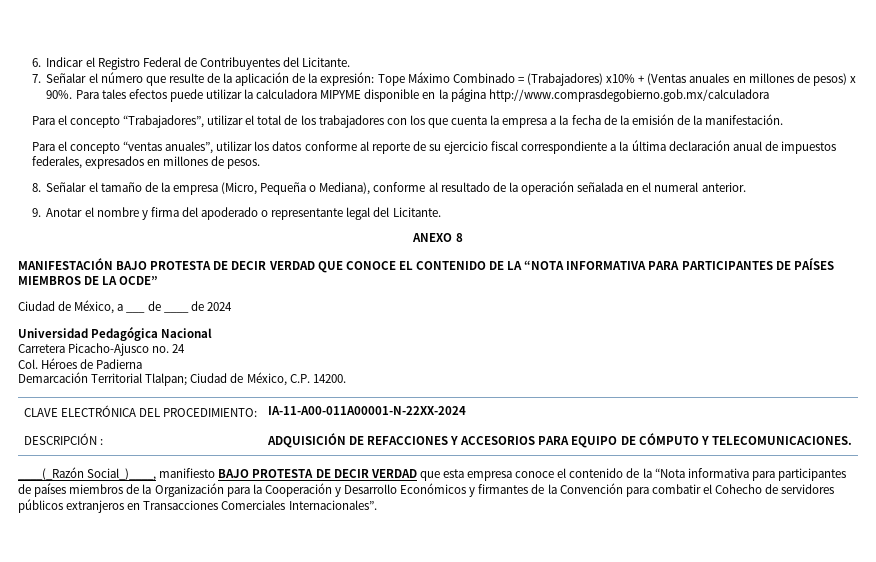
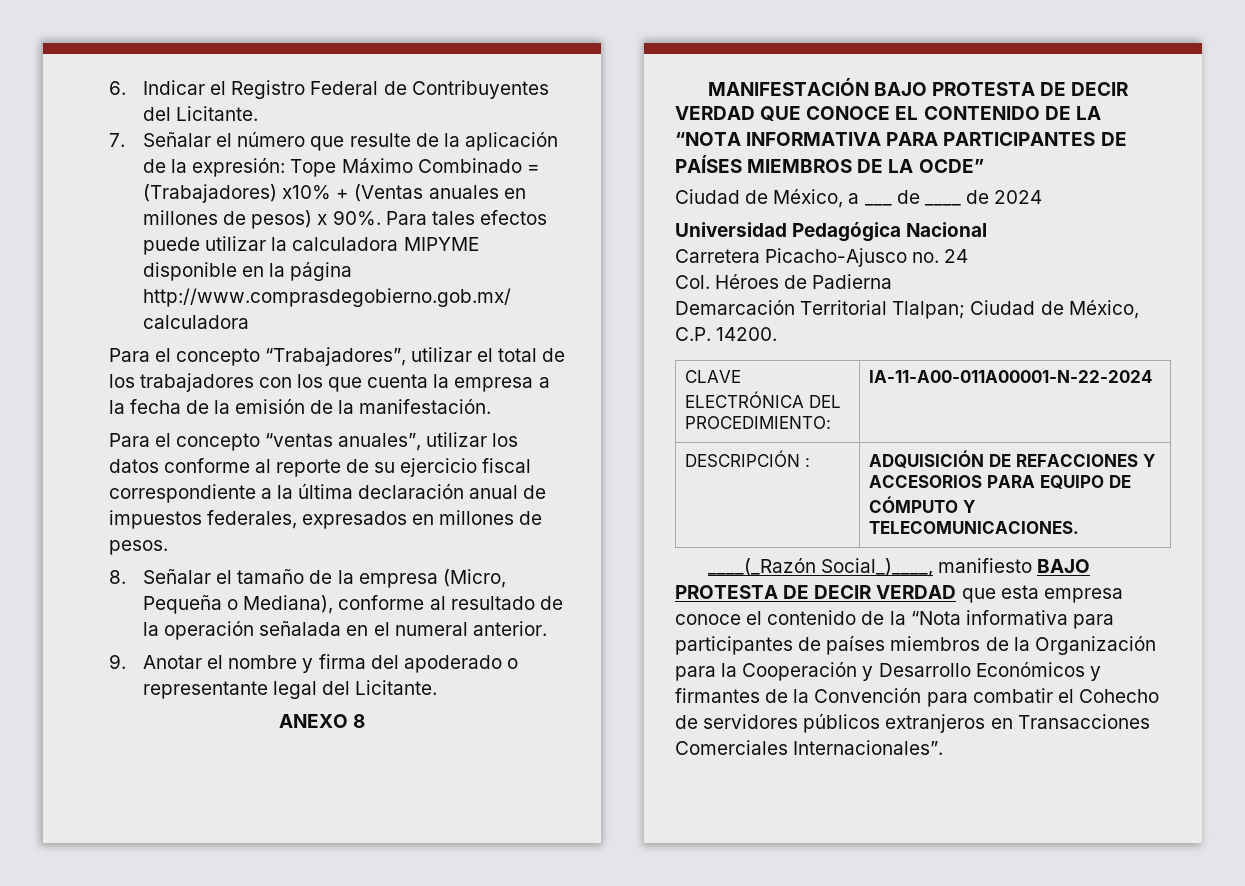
- CLAVE ELECTRÓNICA DEL PROCEDIMIENTO: | IA-11-A00-011A00001-N-22XX-2024
+ CLAVE ELECTRÓNICA DEL PROCEDIMIENTO: | IA-11-A00-011A00001-N-22-2024

